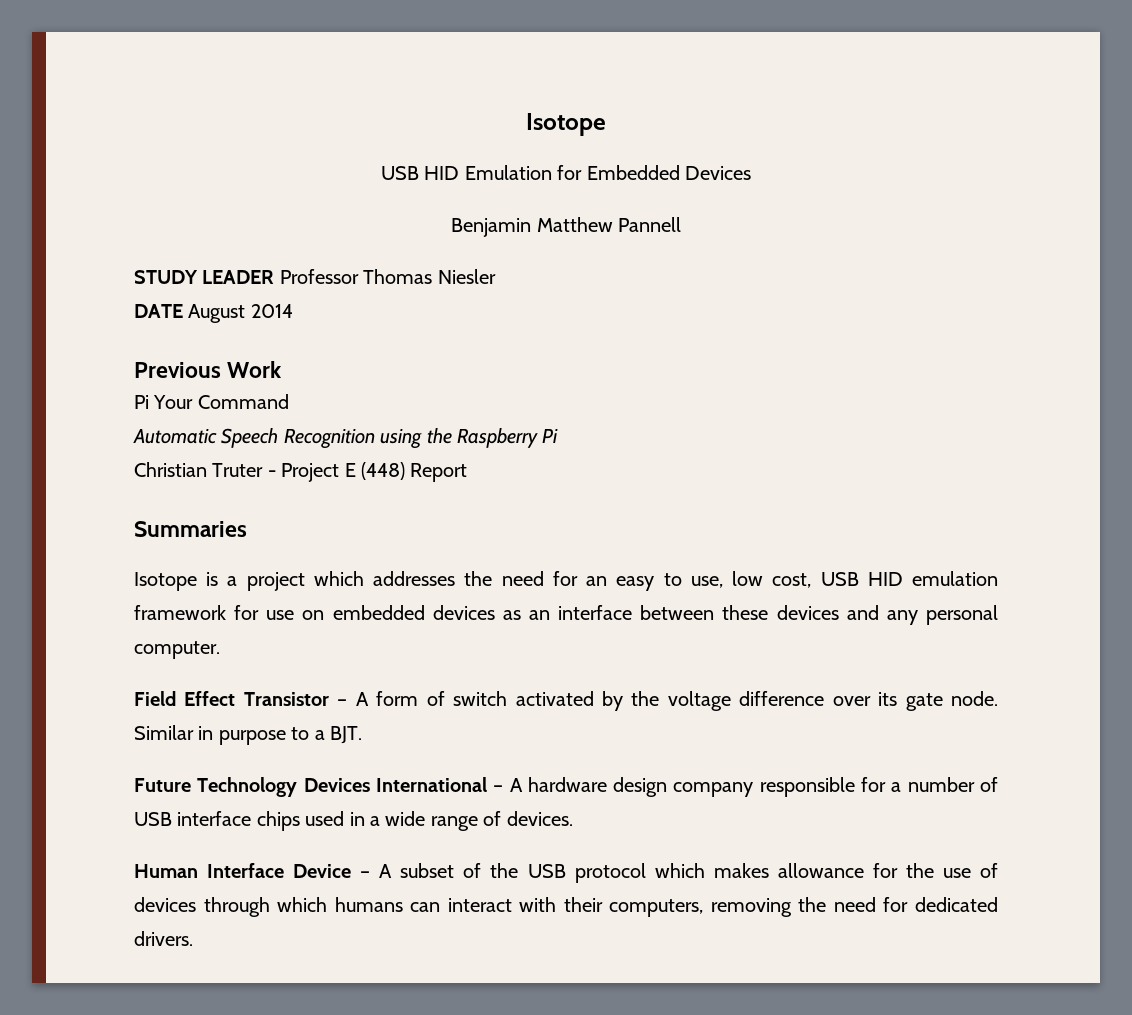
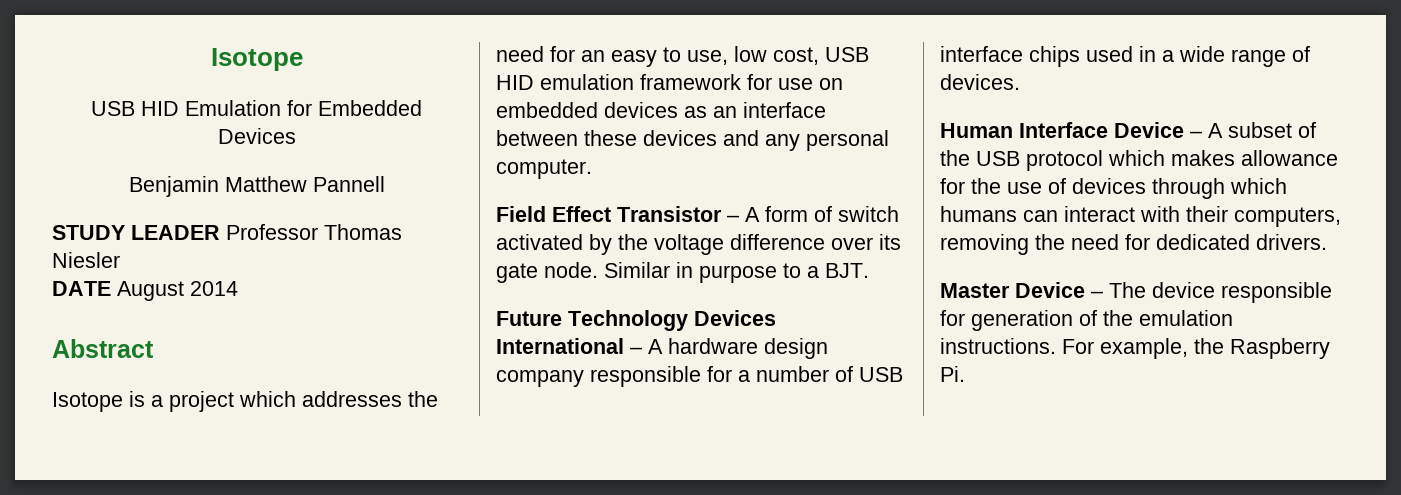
- Previous Work
- Pi Your Command
- Automatic Speech Recognition using the Raspberry Pi
- Christian Truter - Project E (448) Report
- Summaries
+ Abstract
+ Master Device – The device responsible for generation of the emulation instructions. For example, the Raspberry Pi.

